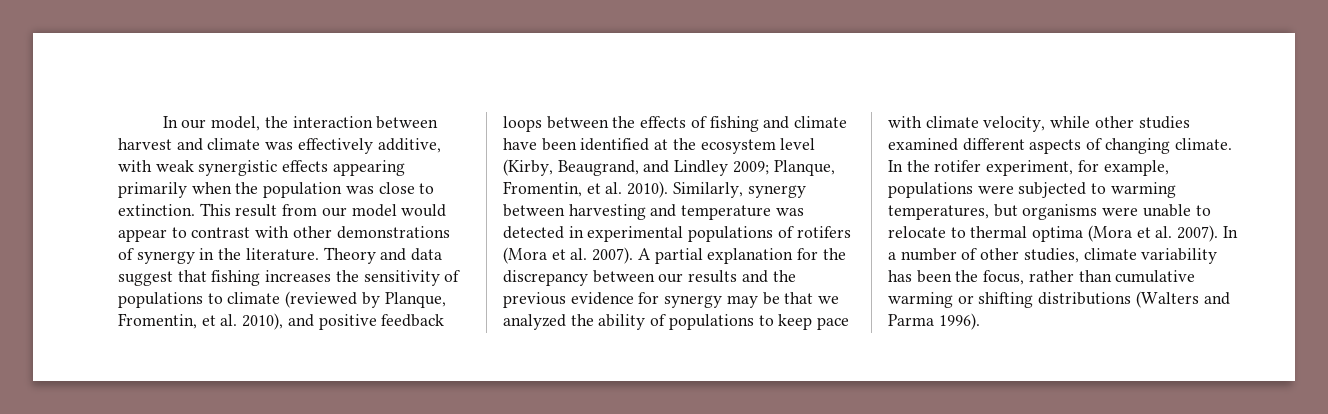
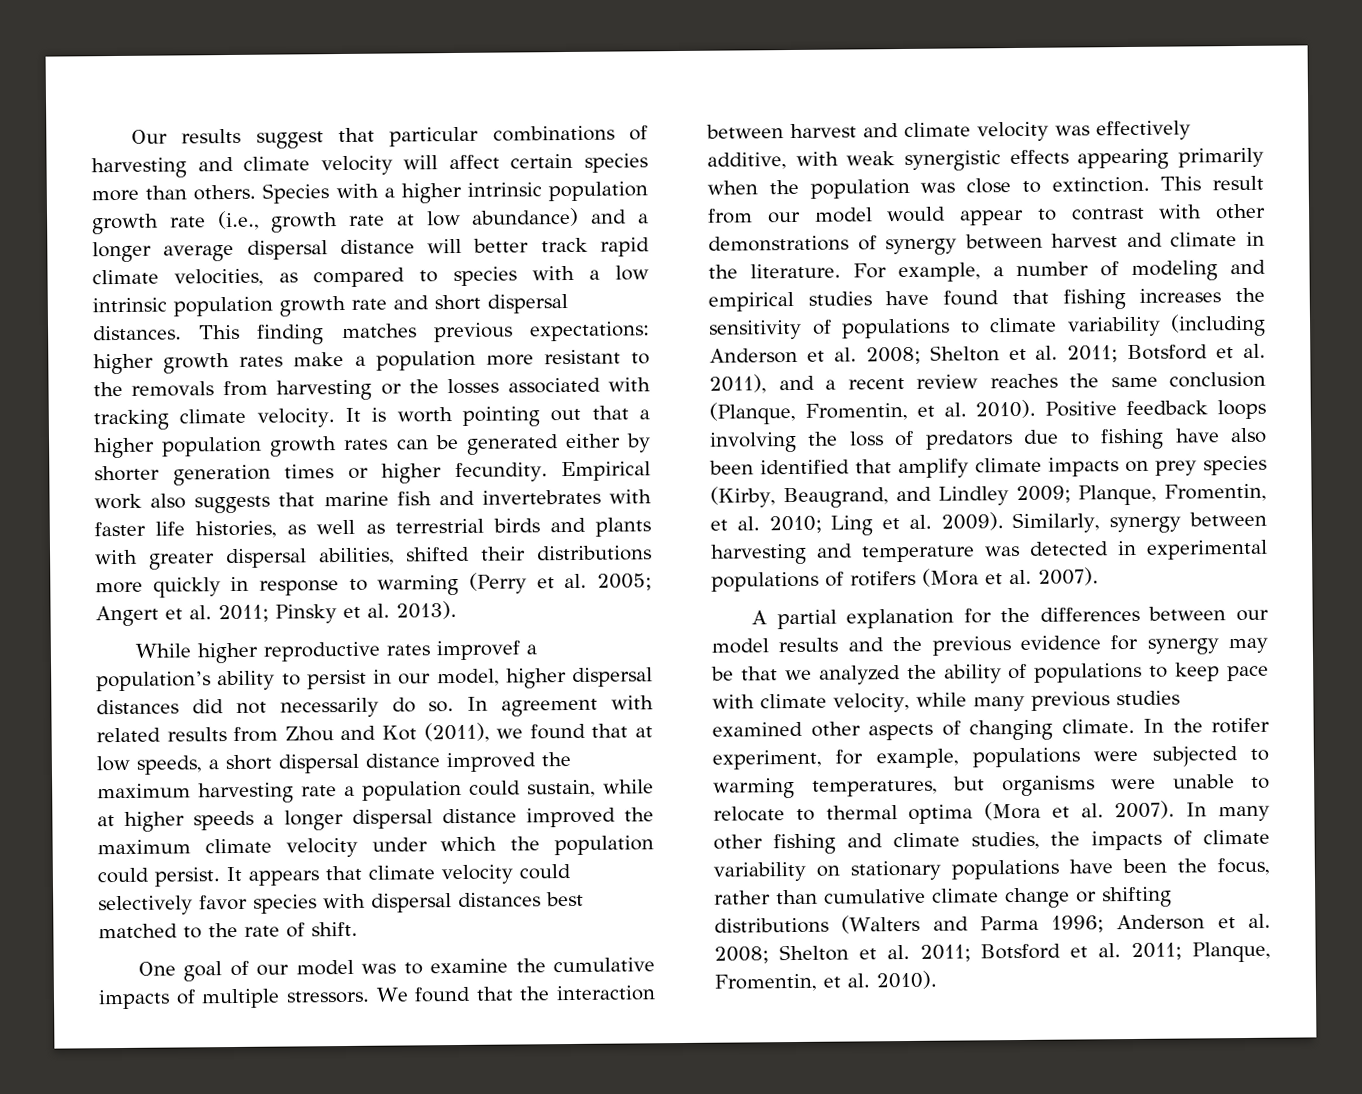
- In our model, the interaction between harvest and climate was effectively additive, with weak synergistic effects appearing primarily when the population was close to extinction.
+ Our results suggest that particular combinations of harvesting and climate velocity will affect certain species more than others. Species with a higher intrinsic population growth rate (i.e., growth rate at low abundance) and a longer average dispersal distance will better track rapid climate velocities, as compared to species with a low intrinsic population growth rate and short dispersal distances. This finding matches previous expectations: higher growth rates make a population more resistant to the removals from harvesting or the losses associated with tracking climate velocity. It is worth pointing out that a higher population growth rates can be generated either by shorter generation times or higher fecundity. Empirical work also suggests that marine fish and invertebrates with faster life histories, as well as terrestrial birds and plants with greater dispersal abilities, shifted their distributions more quickly in response to warming (Perry et al. 2005; Angert et al. 2011; Pinsky et al. 2013).
+ While higher reproductive rates improvef a population’s ability to persist in our model, higher dispersal distances did not necessarily do so. In agreement with related results from Zhou and Kot (2011), we found that at low speeds, a short dispersal distance improved the maximum harvesting rate a population could sustain, while at higher speeds a longer dispersal distance improved the maximum climate velocity under which the population could persist. It appears that climate velocity could selectively favor species with dispersal distances best matched to the rate of shift.
+ One goal of our model was to examine the cumulative impacts of multiple stressors. We found that the interaction between harvest and climate velocity was effectively additive, with weak synergistic effects appearing primarily when the population was close to extinction.
- This result from our model would appear to contrast with other demonstrations of synergy in the literature. Theory and data suggest that fishing increases the sensitivity of populations to climate (reviewed by Planque, Fromentin, et al. 2010), and positive feedback loops between the effects of fishing and climate have been identified at the ecosystem level (Kirby, Beaugrand, and Lindley 2009; Planque, Fromentin, et al. 2010).
+ This result from our model would appear to contrast with other demonstrations of synergy between harvest and climate in the literature. For example, a number of modeling and empirical studies have found that fishing increases the sensitivity of populations to climate variability (including Anderson et al. 2008; Shelton et al. 2011; Botsford et al. 2011), and a recent review reaches the same conclusion (Planque, Fromentin, et al. 2010). Positive feedback loops involving the loss of predators due to fishing have also been identified that amplify climate impacts on prey species (Kirby, Beaugrand, and Lindley 2009; Planque, Fromentin, et al. 2010; Ling et al. 2009).
- Similarly, synergy between harvesting and temperature was detected in experimental populations of rotifers (Mora et al. 2007). A partial explanation for the discrepancy between our results and the previous evidence for synergy may be that we analyzed the ability of populations to keep pace with climate velocity, while other studies examined different aspects of changing climate.
+ Similarly, synergy between harvesting and temperature was detected in experimental populations of rotifers (Mora et al. 2007).
+ A partial explanation for the differences between our model results and the previous evidence for synergy may be that we analyzed the ability of populations to keep pace with climate velocity, while many previous studies examined other aspects of changing climate.
- In a number of other studies, climate variability has been the focus, rather than cumulative warming or shifting distributions (Walters and Parma 1996).
+ In many other fishing and climate studies, the impacts of climate variability on stationary populations have been the focus, rather than cumulative climate change or shifting distributions (Walters and Parma 1996; Anderson et al. 2008; Shelton et al. 2011; Botsford et al. 2011; Planque, Fromentin, et al. 2010).

